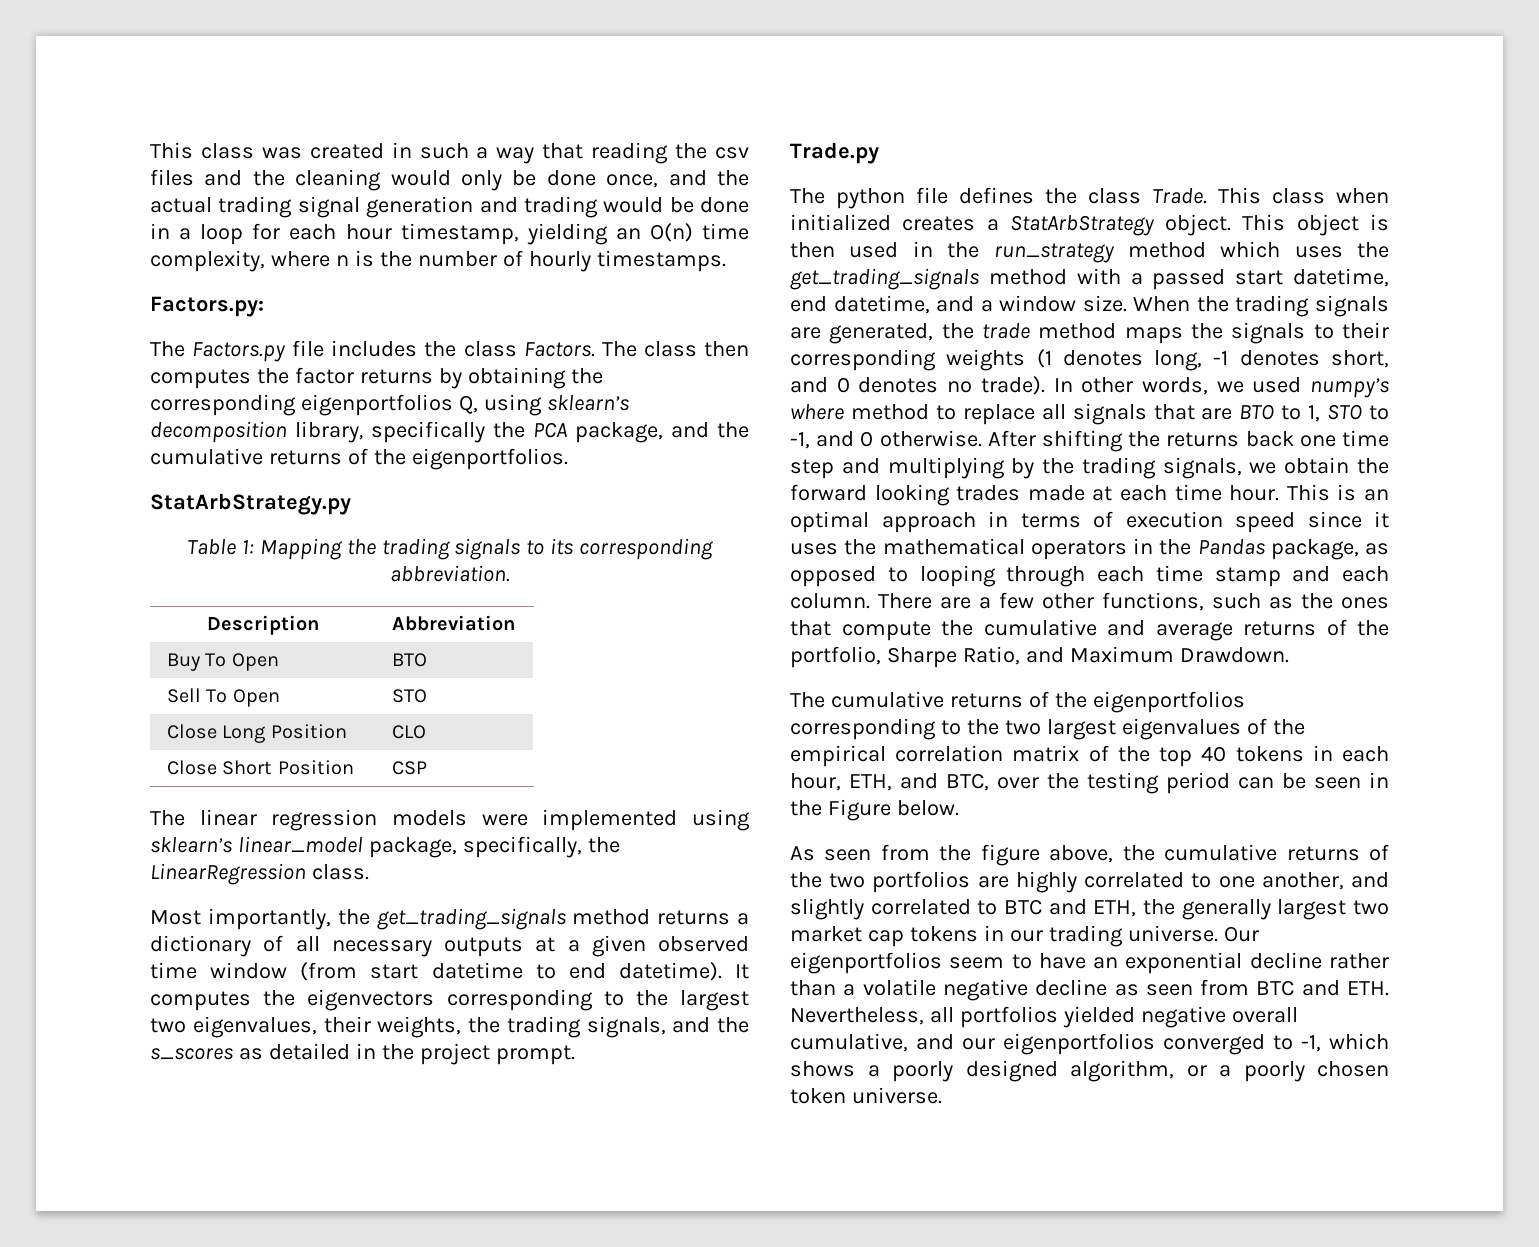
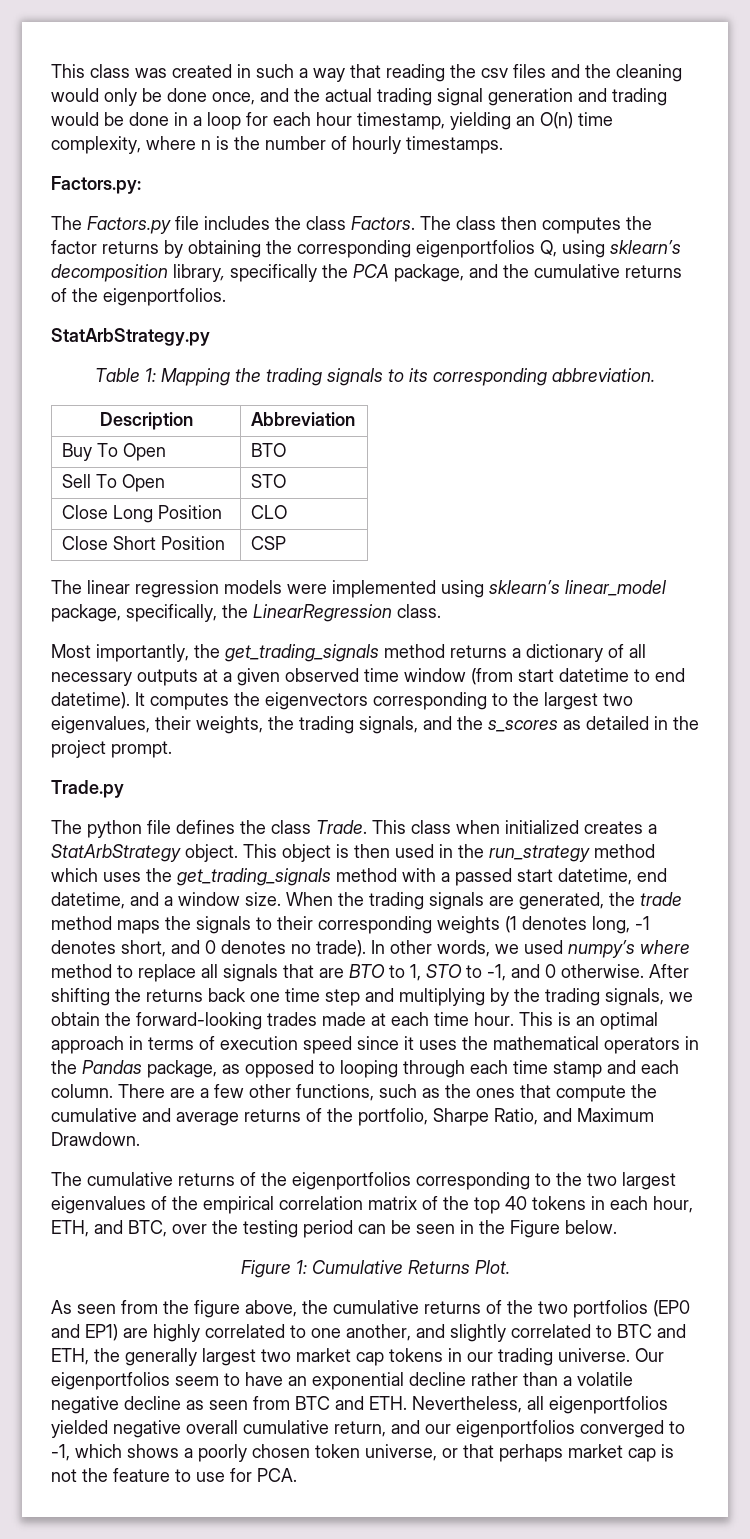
- After shifting the returns back one time step and multiplying by the trading signals, we obtain the forward looking trades made at each time hour.
+ After shifting the returns back one time step and multiplying by the trading signals, we obtain the forward-looking trades made at each time hour.
+ Figure 1: Cumulative Returns Plot.
- As seen from the figure above, the cumulative returns of the two portfolios are highly correlated to one another, and slightly correlated to BTC and ETH, the generally largest two market cap tokens in our trading universe.
+ As seen from the figure above, the cumulative returns of the two portfolios (EP0 and EP1) are highly correlated to one another, and slightly correlated to BTC and ETH, the generally largest two market cap tokens in our trading universe.
- Our eigenportfolios seem to have an exponential decline rather than a volatile negative decline as seen from BTC and ETH. Nevertheless, all portfolios yielded negative overall cumulative, and our eigenportfolios converged to -1, which shows a poorly designed algorithm, or a poorly chosen token universe.
+ Our eigenportfolios seem to have an exponential decline rather than a volatile negative decline as seen from BTC and ETH. Nevertheless, all eigenportfolios yielded negative overall cumulative return, and our eigenportfolios converged to -1, which shows a poorly chosen token universe, or that perhaps market cap is not the feature to use for PCA.

